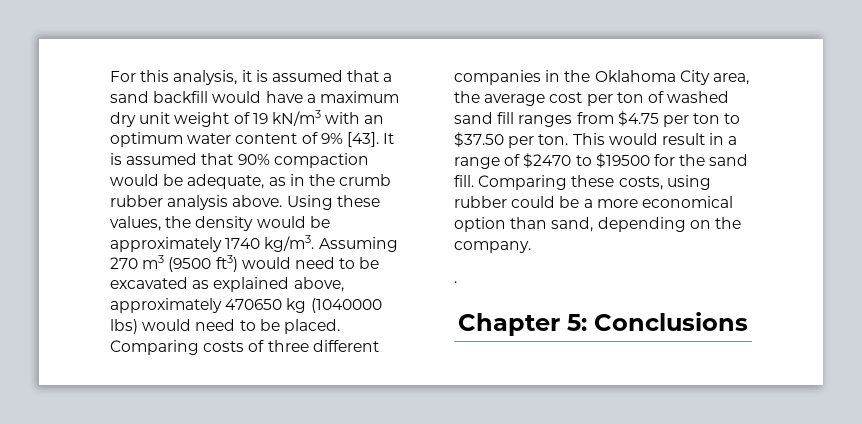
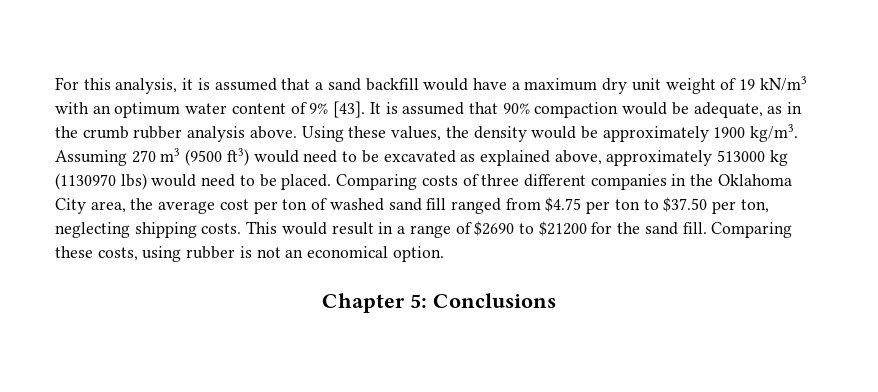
- Using these values, the density would be approximately 1740 kg/m3.
+ Using these values, the density would be approximately 1900 kg/m3.
- Assuming 270 m3 (9500 ft3) would need to be excavated as explained above, approximately 470650 kg (1040000 lbs) would need to be placed.
+ Assuming 270 m3 (9500 ft3) would need to be excavated as explained above, approximately 513000 kg (1130970 lbs) would need to be placed.
- Comparing costs of three different companies in the Oklahoma City area, the average cost per ton of washed sand fill ranges from $4.75 per ton to $37.50 per ton.
+ Comparing costs of three different companies in the Oklahoma City area, the average cost per ton of washed sand fill ranged from $4.75 per ton to $37.50 per ton, neglecting shipping costs.
- This would result in a range of $2470 to $19500 for the sand fill.
+ This would result in a range of $2690 to $21200 for the sand fill.
- Comparing these costs, using rubber could be a more economical option than sand, depending on the company.
- .
+ Comparing these costs, using rubber is not an economical option.

